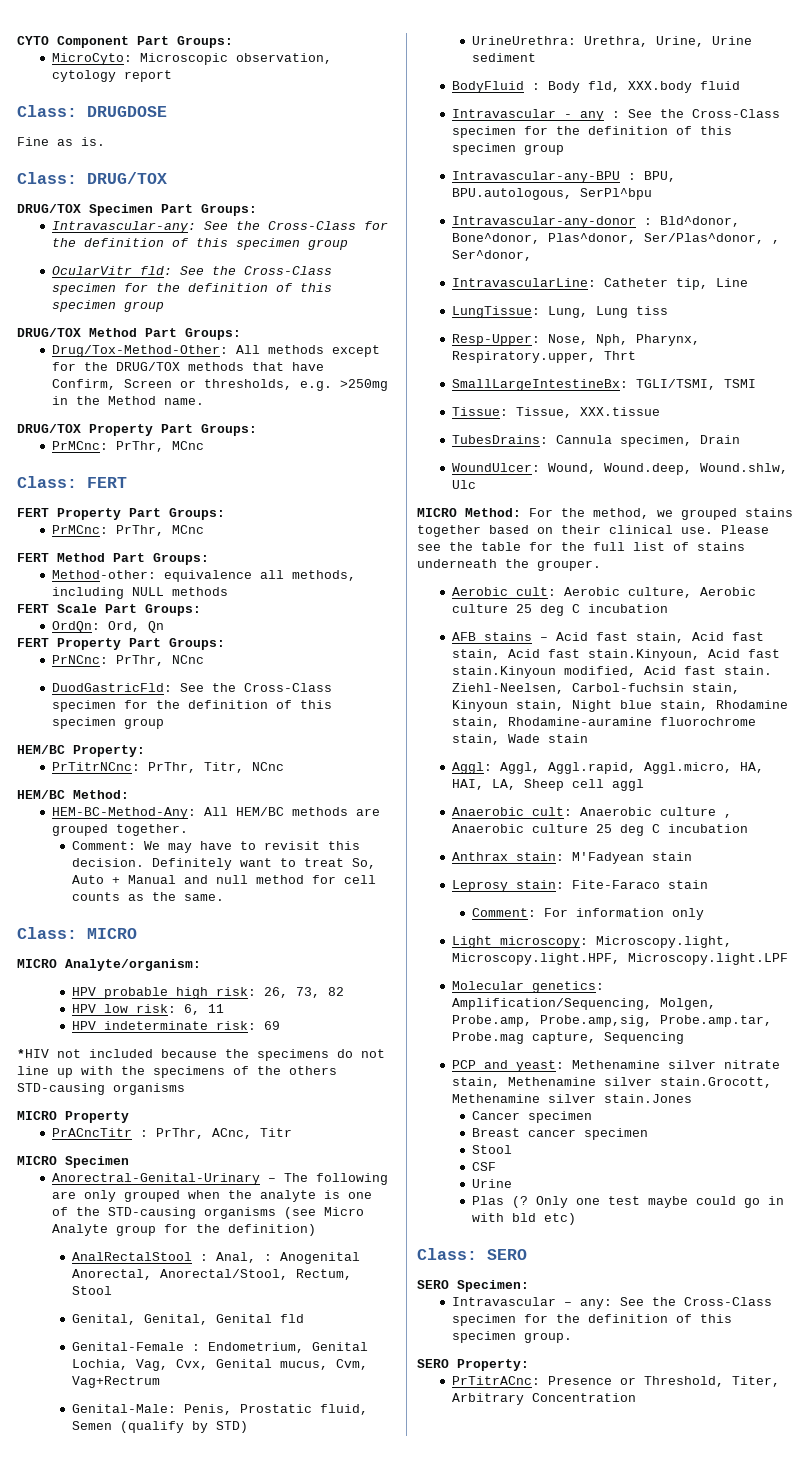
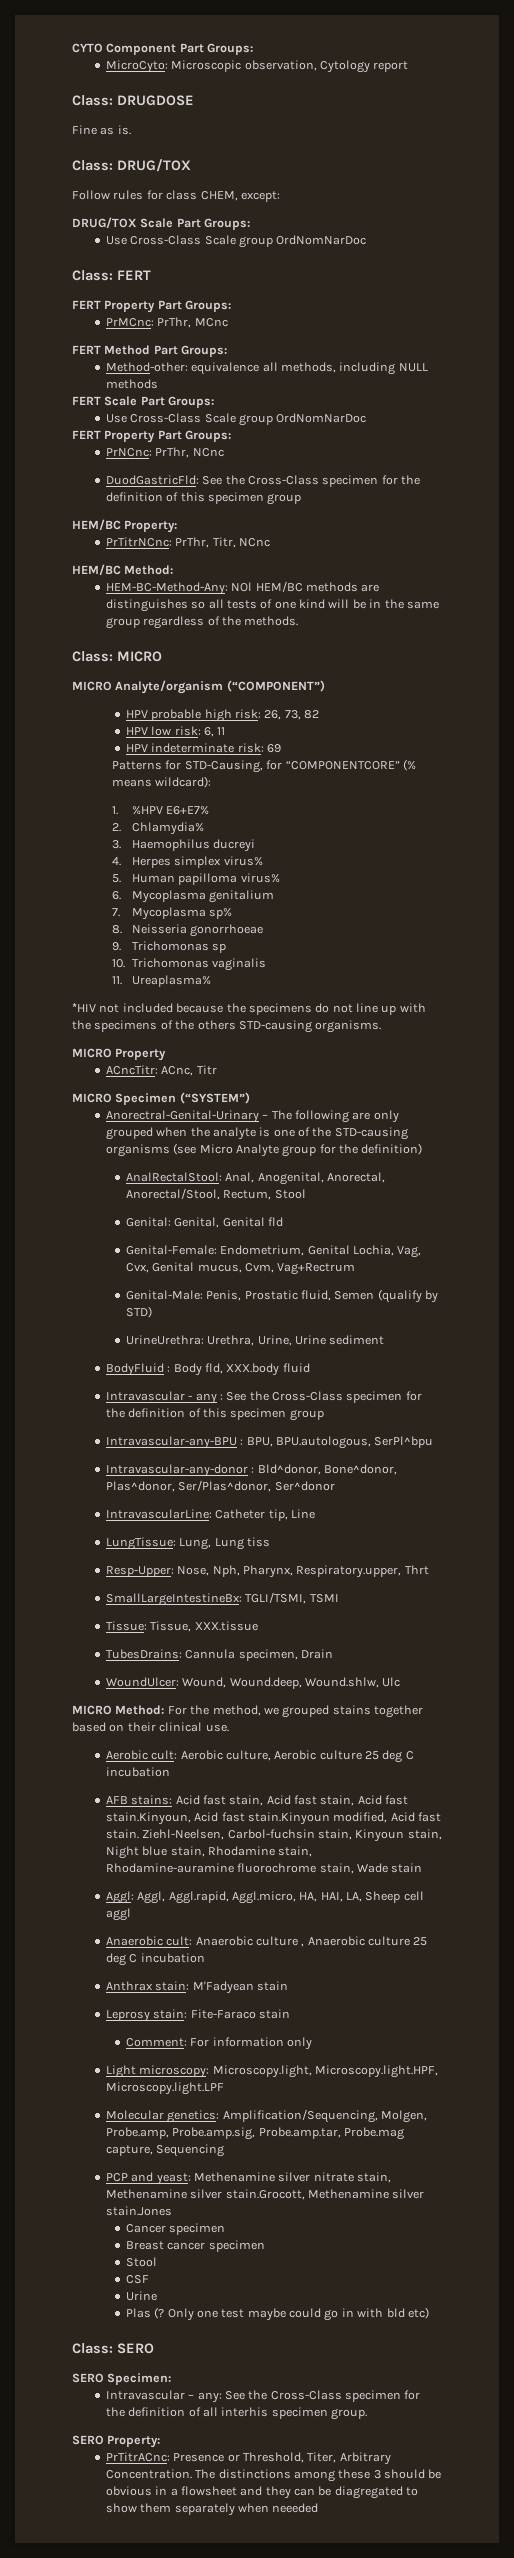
- MicroCyto: Microscopic observation, cytology report
+ MicroCyto: Microscopic observation, Cytology report
- DRUG/TOX Specimen Part Groups:
- Intravascular-any: See the Cross-Class for the definition of this specimen group
- OcularVitr fld: See the Cross-Class specimen for the definition of this specimen group
- DRUG/TOX Method Part Groups:
- Drug/Tox-Method-Other: All methods except for the DRUG/TOX methods that have Confirm, Screen or thresholds, e.g. >250mg in the Method name.
- DRUG/TOX Property Part Groups:
- PrMCnc: PrThr, MCnc
+ Follow rules for class CHEM, except:
+ DRUG/TOX Scale Part Groups:
+ Use Cross-Class Scale group OrdNomNarDoc
  FERT Scale Part Groups:
- OrdQn: Ord, Qn
+ Use Cross-Class Scale group OrdNomNarDoc
- HEM-BC-Method-Any: All HEM/BC methods are grouped together.
- Comment: We may have to revisit this decision. Definitely want to treat So, Auto + Manual and null method for cell counts as the same.
+ HEM-BC-Method-Any: NOl HEM/BC methods are distinguishes so all tests of one kind will be in the same group regardless of the methods.
- MICRO Analyte/organism:
+ MICRO Analyte/organism (“COMPONENT”)
+ Patterns for STD-Causing, for “COMPONENTCORE” (% means wildcard):
+ 1. %HPV E6+E7%
+ 2. Chlamydia%
+ 3. Haemophilus ducreyi
+ 4. Herpes simplex virus%
+ 5. Human papilloma virus%
+ 6. Mycoplasma genitalium
+ 7. Mycoplasma sp%
+ 8. Neisseria gonorrhoeae
+ 9. Trichomonas sp
+ 10. Trichomonas vaginalis
+ 11. Ureaplasma%
- *HIV not included because the specimens do not line up with the specimens of the others STD-causing organisms
+ *HIV not included because the specimens do not line up with the specimens of the others STD-causing organisms.
- PrACncTitr : PrThr, ACnc, Titr
+ ACncTitr: ACnc, Titr
- MICRO Specimen
+ MICRO Specimen (“SYSTEM”)
- AnalRectalStool : Anal, : Anogenital Anorectal, Anorectal/Stool, Rectum, Stool
+ AnalRectalStool: Anal, Anogenital, Anorectal, Anorectal/Stool, Rectum, Stool
- Genital, Genital, Genital fld
+ Genital: Genital, Genital fld
- Genital-Female : Endometrium, Genital Lochia, Vag, Cvx, Genital mucus, Cvm, Vag+Rectrum
+ Genital-Female: Endometrium, Genital Lochia, Vag, Cvx, Genital mucus, Cvm, Vag+Rectrum
- Intravascular-any-donor : Bld^donor, Bone^donor, Plas^donor, Ser/Plas^donor, , Ser^donor,
+ Intravascular-any-donor : Bld^donor, Bone^donor, Plas^donor, Ser/Plas^donor, Ser^donor
- Please see the table for the full list of stains underneath the grouper.
- AFB stains – Acid fast stain, Acid fast stain, Acid fast stain.Kinyoun, Acid fast stain.Kinyoun modified, Acid fast stain.
+ AFB stains: Acid fast stain, Acid fast stain, Acid fast stain.Kinyoun, Acid fast stain.Kinyoun modified, Acid fast stain.
- Molecular genetics: Amplification/Sequencing, Molgen, Probe.amp, Probe.amp,sig, Probe.amp.tar, Probe.mag capture, Sequencing
+ Molecular genetics: Amplification/Sequencing, Molgen, Probe.amp, Probe.amp.sig, Probe.amp.tar, Probe.mag capture, Sequencing
- Intravascular – any: See the Cross-Class specimen for the definition of this specimen group.
+ Intravascular – any: See the Cross-Class specimen for the definition of all interhis specimen group.
- PrTitrACnc: Presence or Threshold, Titer, Arbitrary Concentration
+ PrTitrACnc: Presence or Threshold, Titer, Arbitrary Concentration. The distinctions among these 3 should be obvious in a flowsheet and they can be diagregated to show them separately when neeeded

